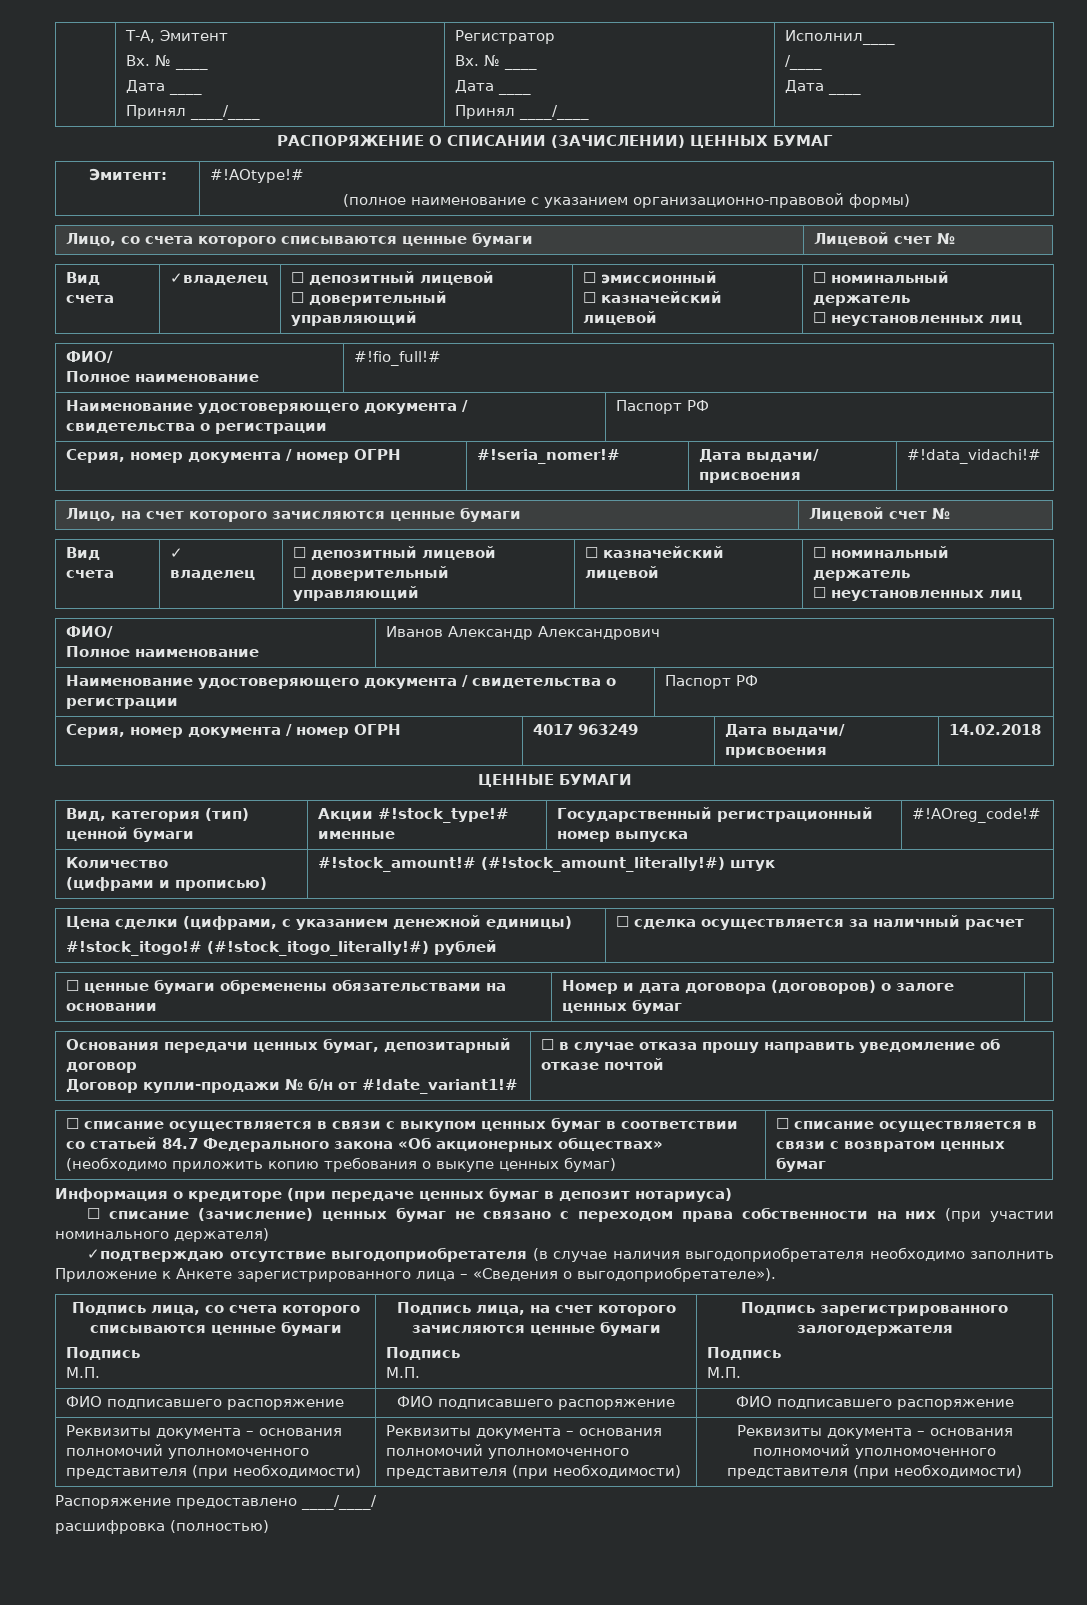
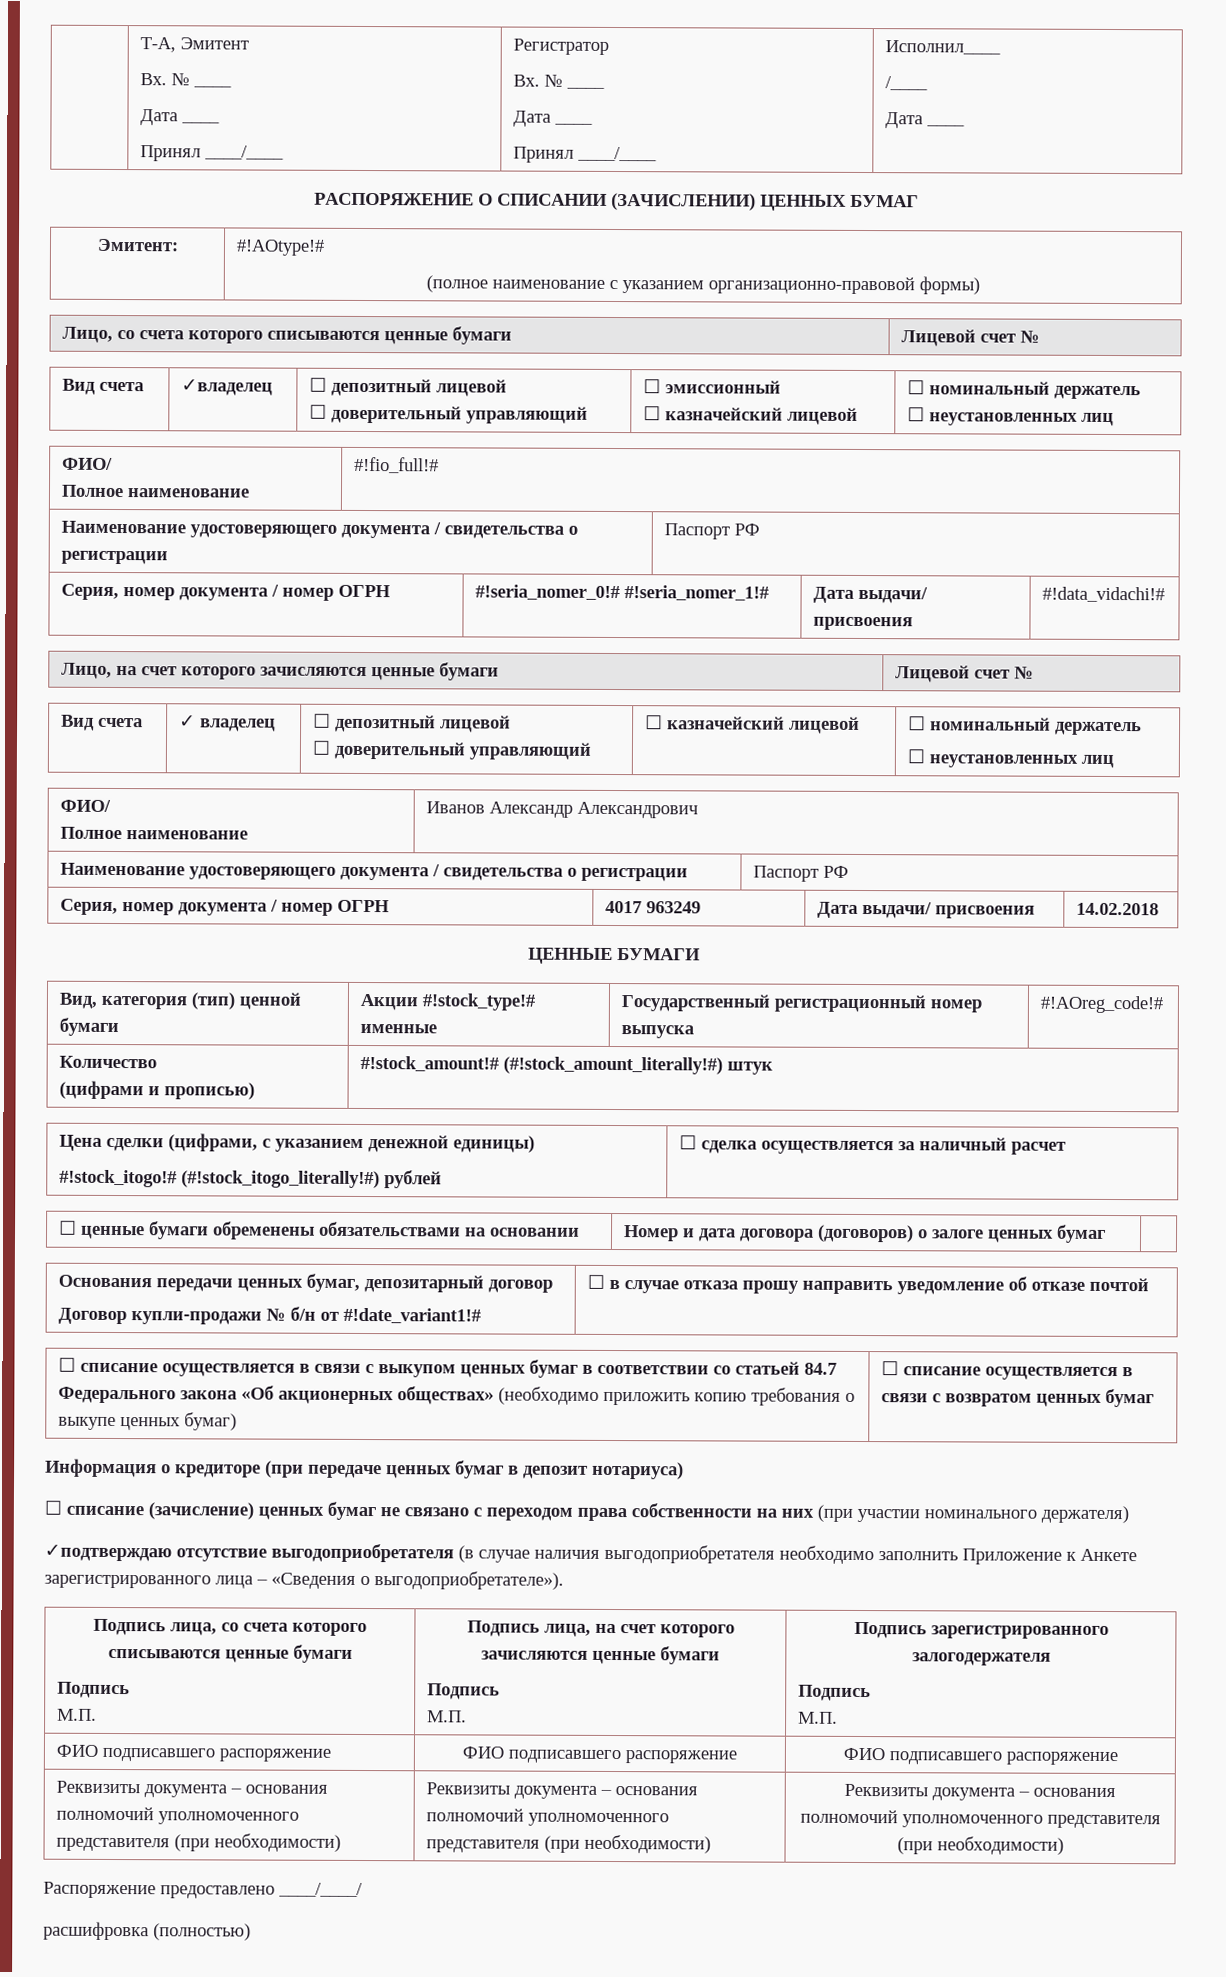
- Серия, номер документа / номер ОГРН | #!seria_nomer!# | Дата выдачи/ присвоения | #!data_vidachi!#
+ Серия, номер документа / номер ОГРН | #!seria_nomer_0!# #!seria_nomer_1!# | Дата выдачи/ присвоения | #!data_vidachi!#

